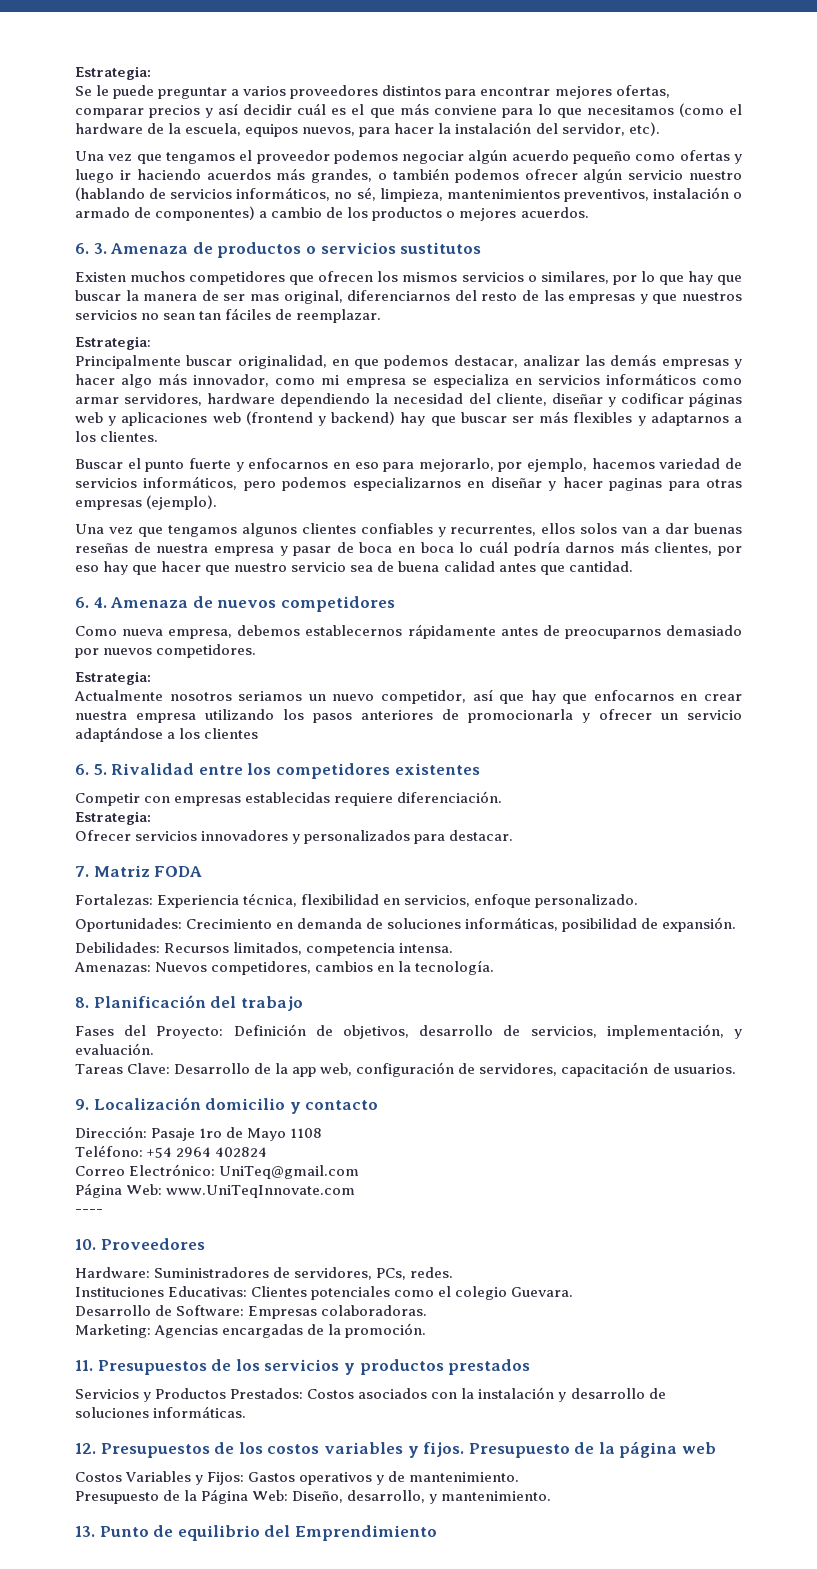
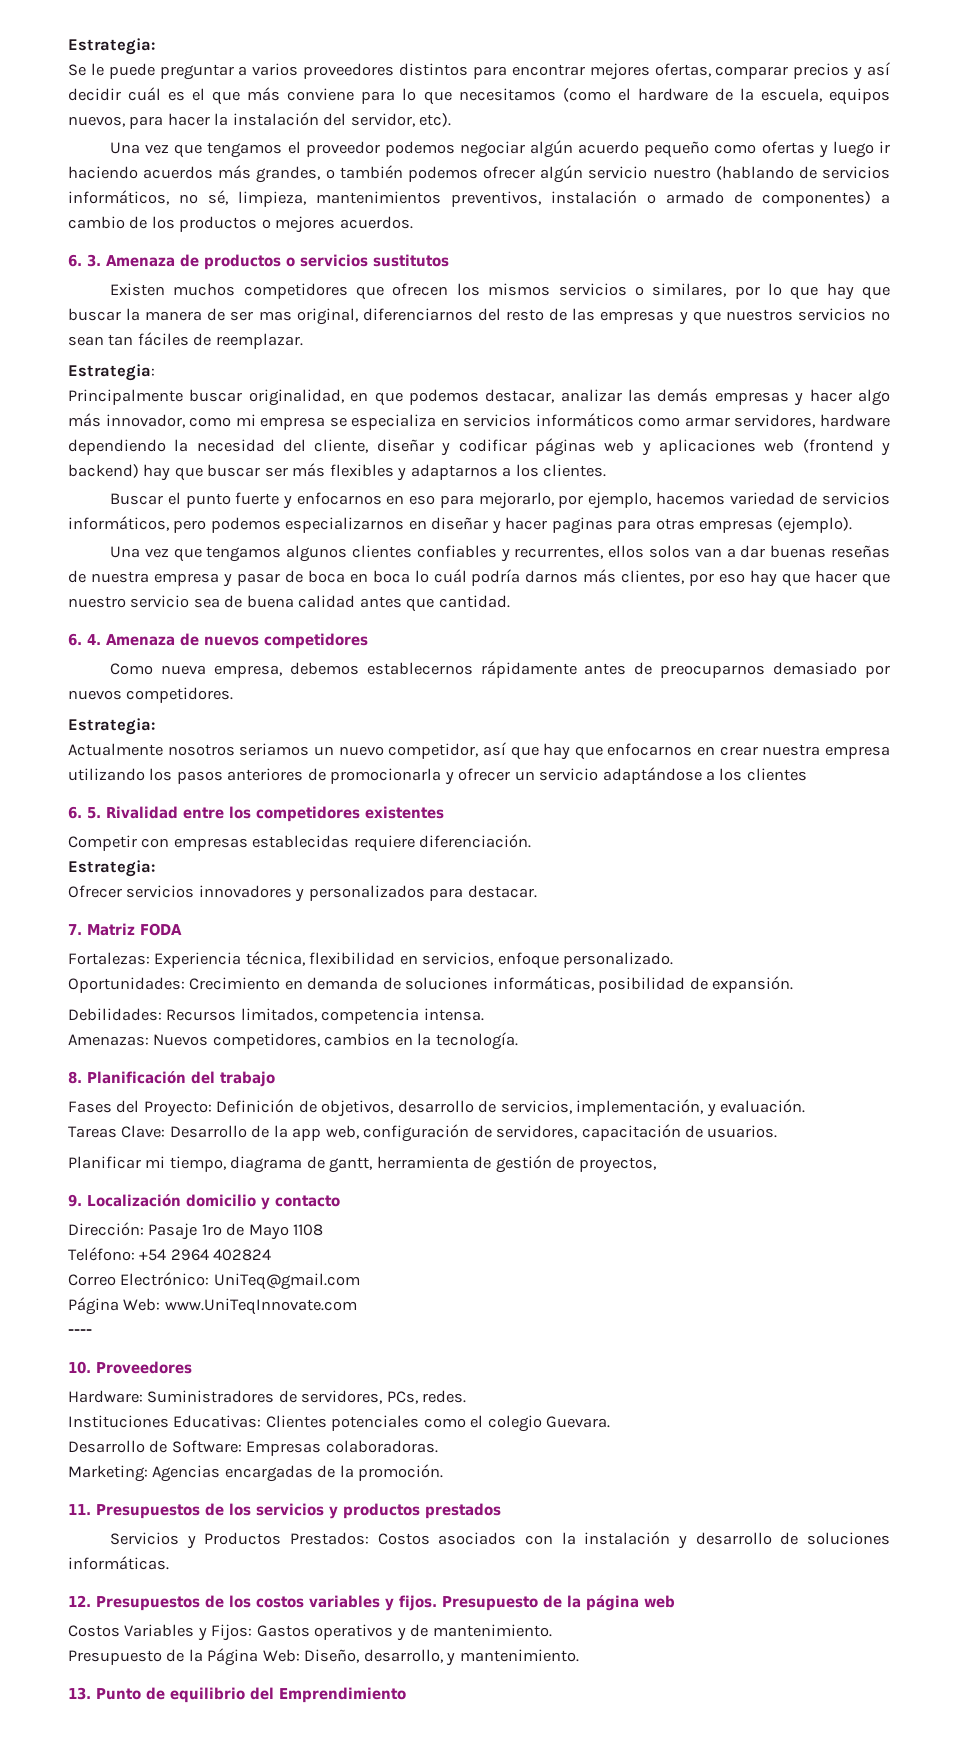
+ Planificar mi tiempo, diagrama de gantt, herramienta de gestión de proyectos,

